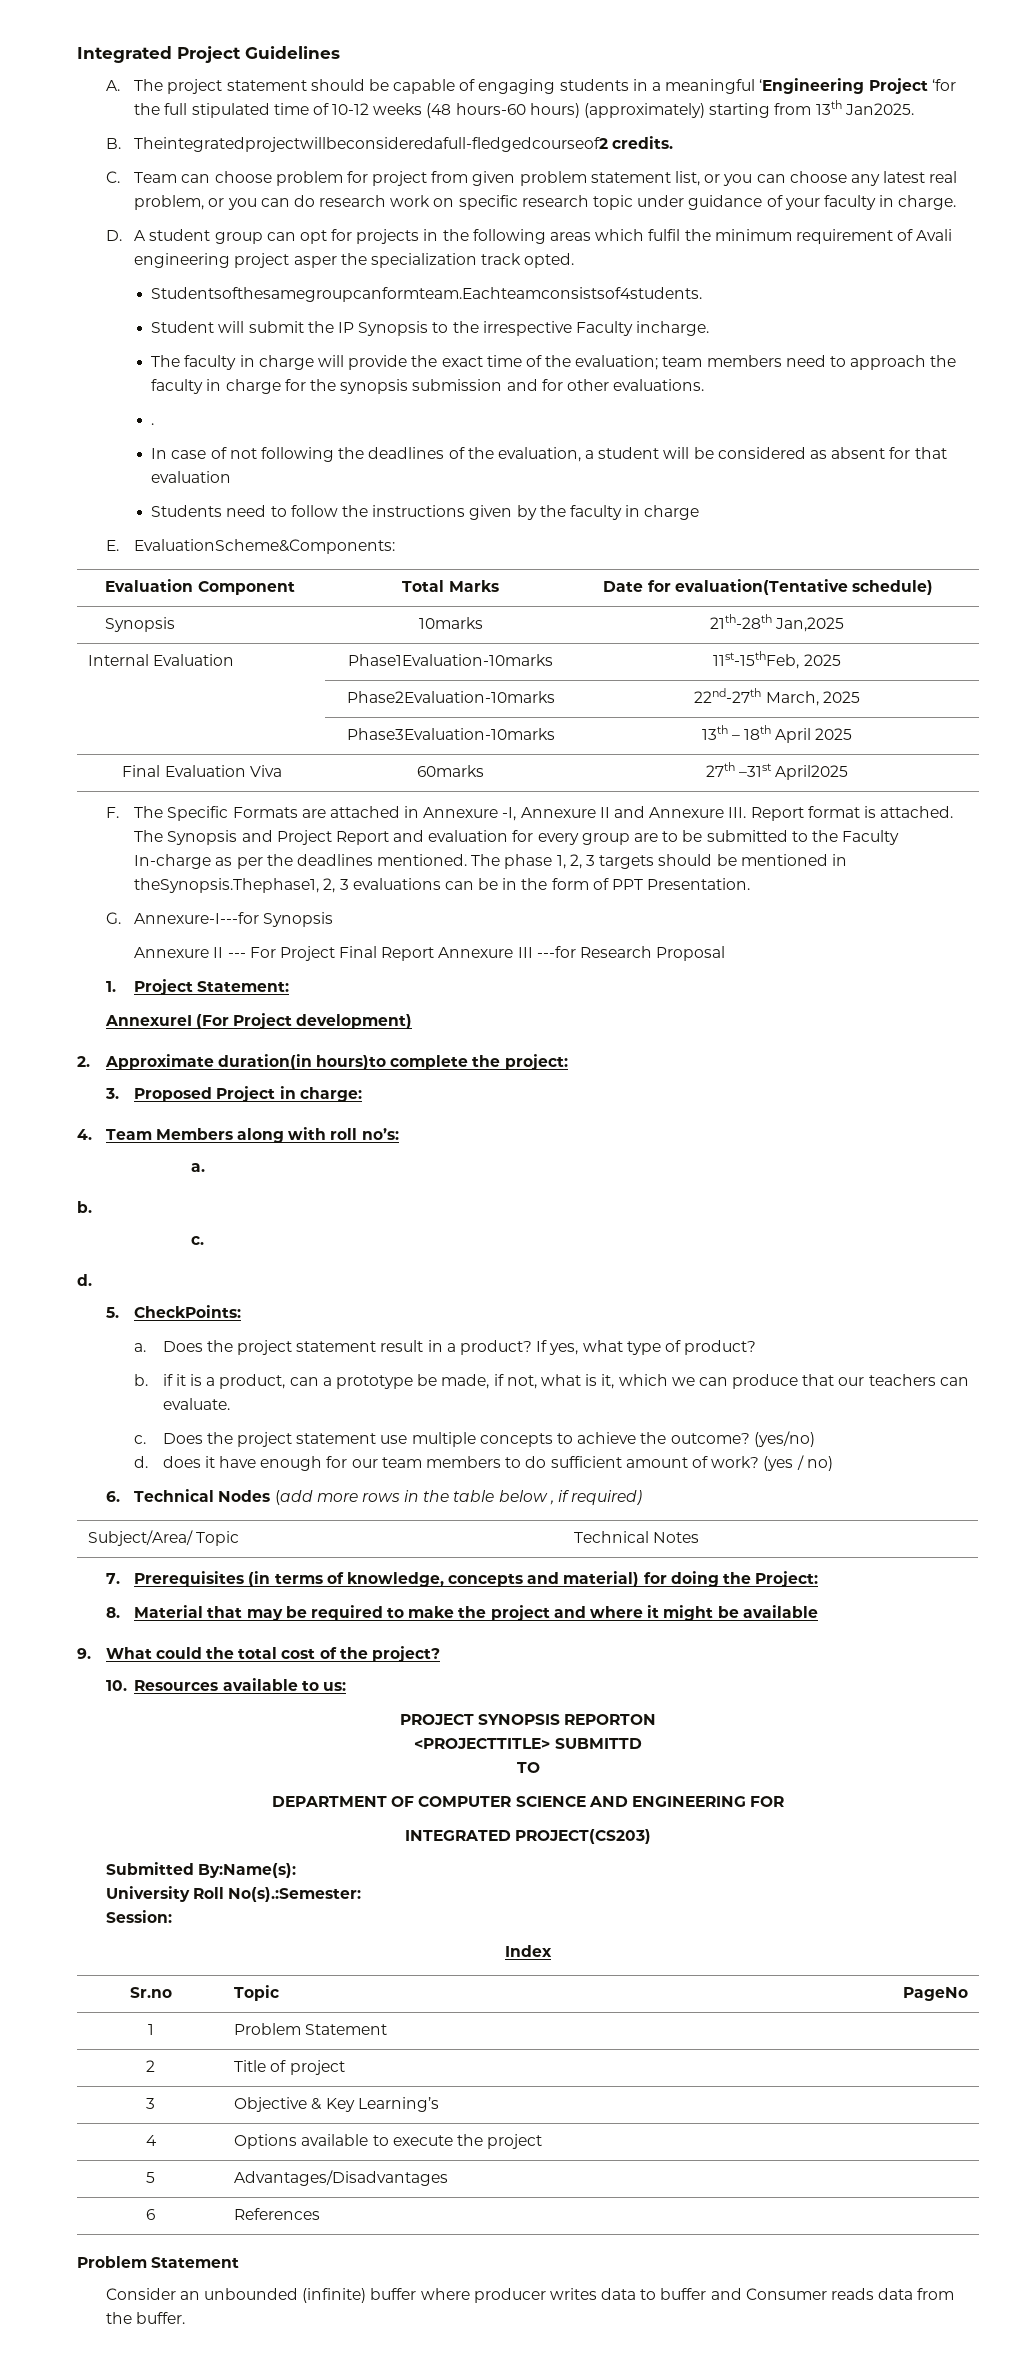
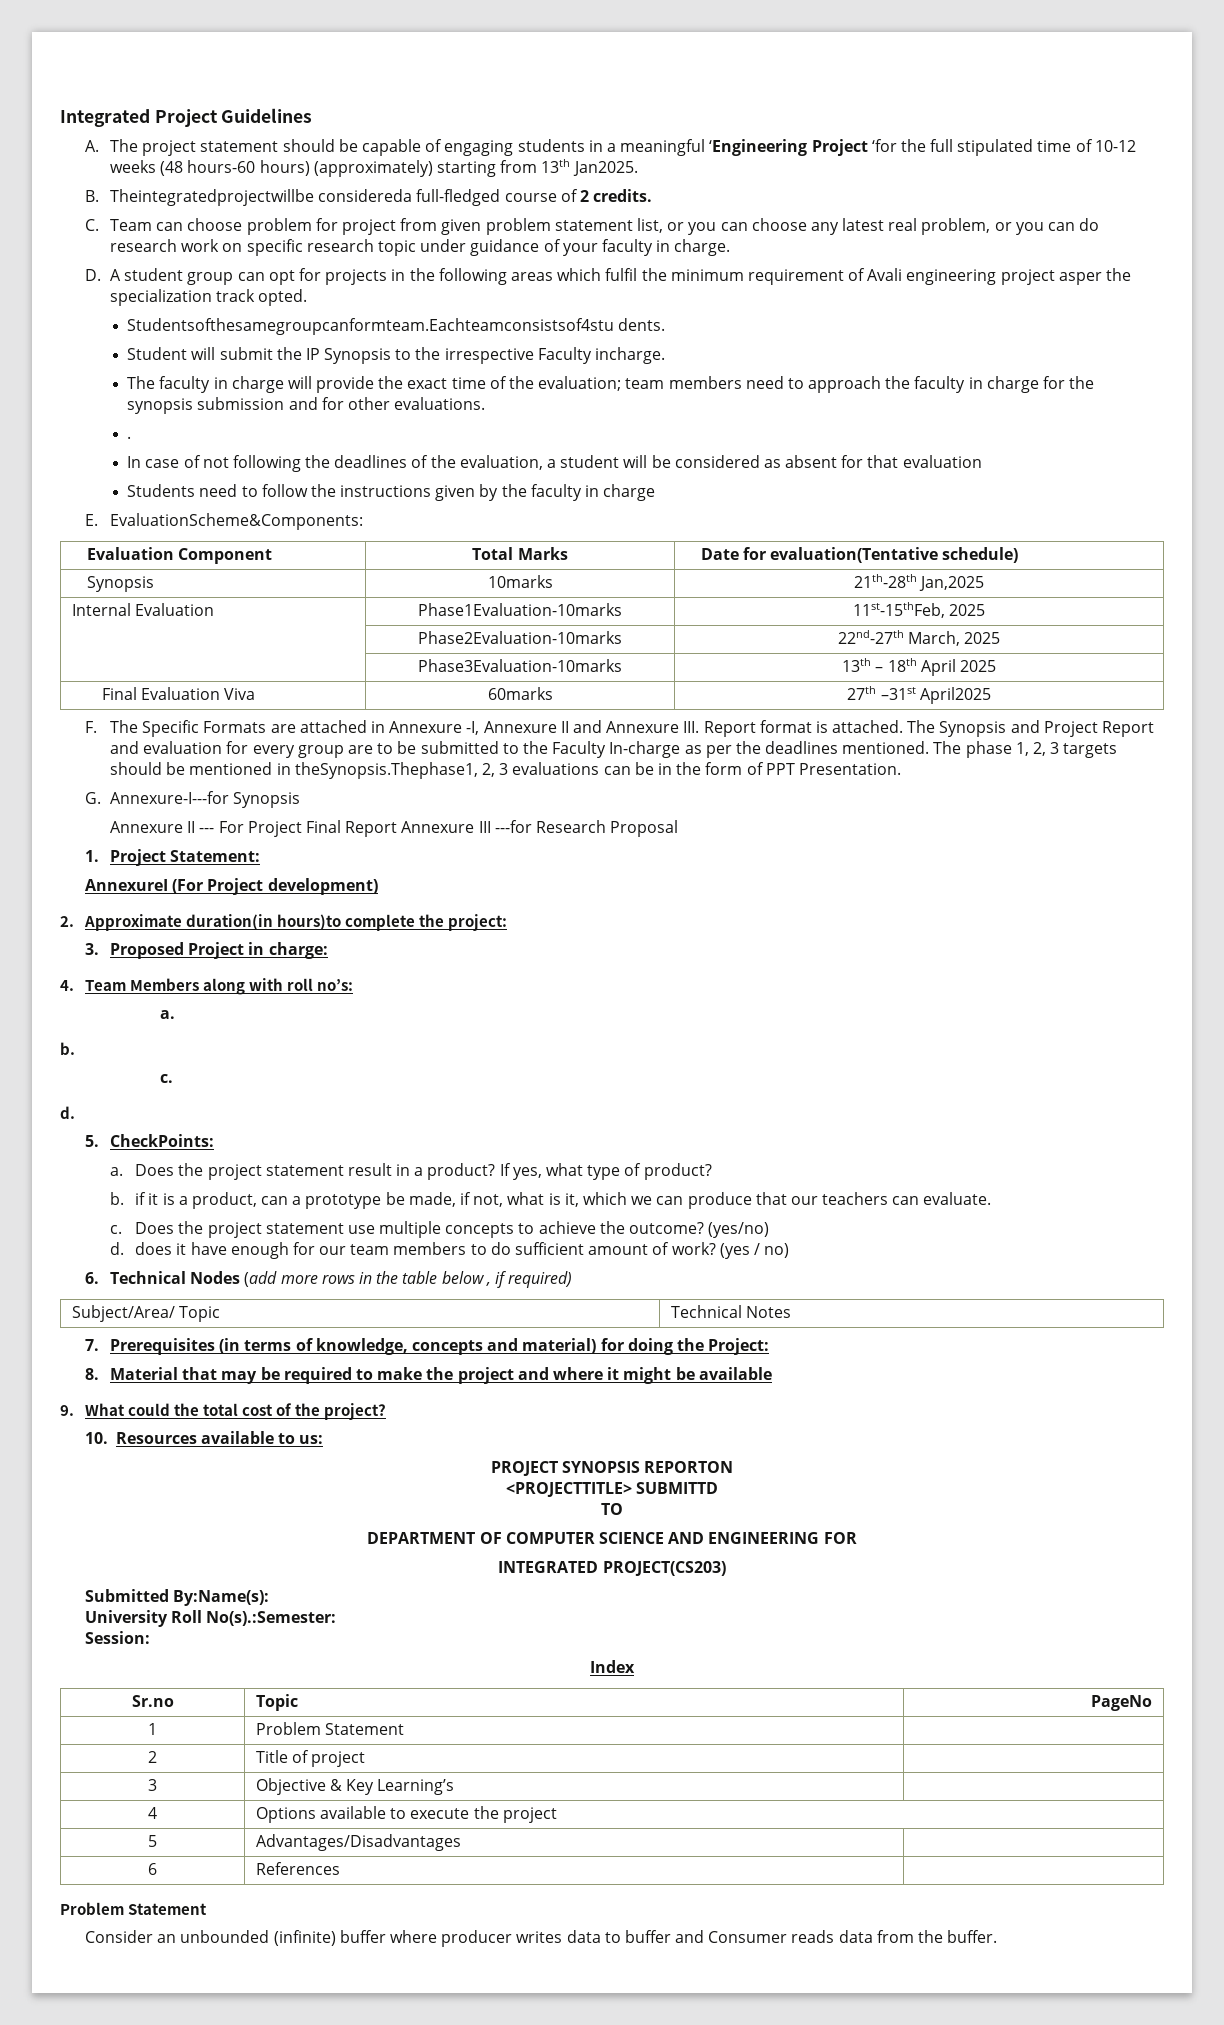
- B. Theintegratedprojectwillbeconsideredafull-fledgedcourseof2 credits.
+ B. Theintegratedprojectwillbe considereda full-fledged course of 2 credits.
- Studentsofthesamegroupcanformteam.Eachteamconsistsof4students.
+ Studentsofthesamegroupcanformteam.Eachteamconsistsof4stu dents.

